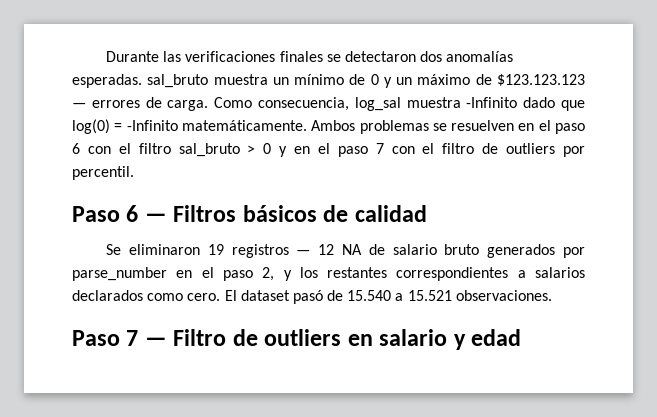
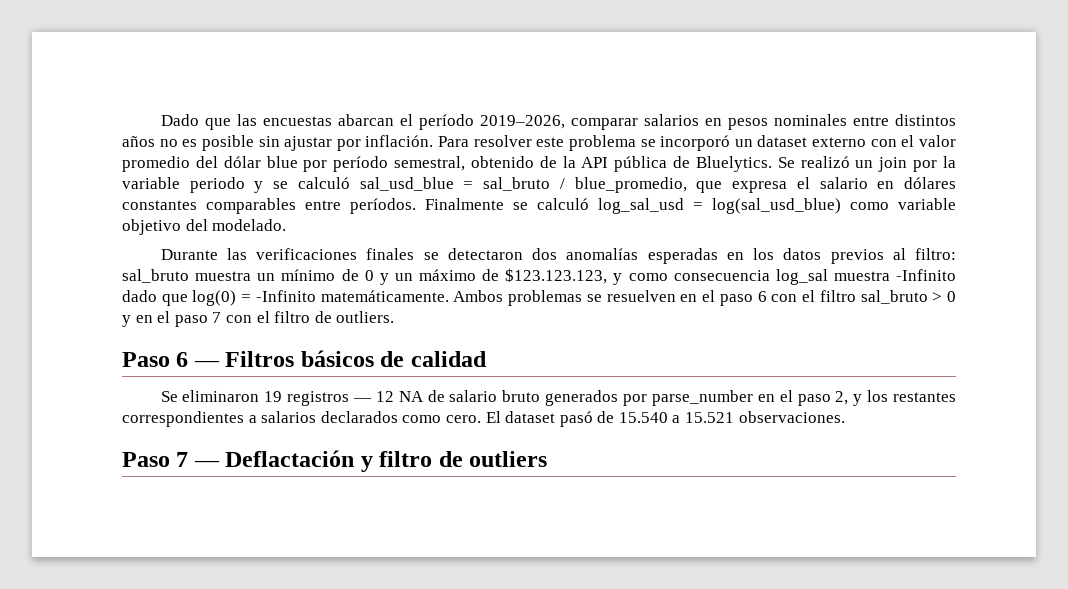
+ Dado que las encuestas abarcan el período 2019–2026, comparar salarios en pesos nominales entre distintos años no es posible sin ajustar por inflación. Para resolver este problema se incorporó un dataset externo con el valor promedio del dólar blue por período semestral, obtenido de la API pública de Bluelytics. Se realizó un join por la variable periodo y se calculó sal_usd_blue = sal_bruto / blue_promedio, que expresa el salario en dólares constantes comparables entre períodos. Finalmente se calculó log_sal_usd = log(sal_usd_blue) como variable objetivo del modelado.
- Durante las verificaciones finales se detectaron dos anomalías esperadas. sal_bruto muestra un mínimo de 0 y un máximo de $123.123.123 — errores de carga. Como consecuencia, log_sal muestra -Infinito dado que log(0) = -Infinito matemáticamente.
+ Durante las verificaciones finales se detectaron dos anomalías esperadas en los datos previos al filtro: sal_bruto muestra un mínimo de 0 y un máximo de $123.123.123, y como consecuencia log_sal muestra -Infinito dado que log(0) = -Infinito matemáticamente.
- Ambos problemas se resuelven en el paso 6 con el filtro sal_bruto > 0 y en el paso 7 con el filtro de outliers por percentil.
+ Ambos problemas se resuelven en el paso 6 con el filtro sal_bruto > 0 y en el paso 7 con el filtro de outliers.
- Paso 7 — Filtro de outliers en salario y edad
+ Paso 7 — Deflactación y filtro de outliers

